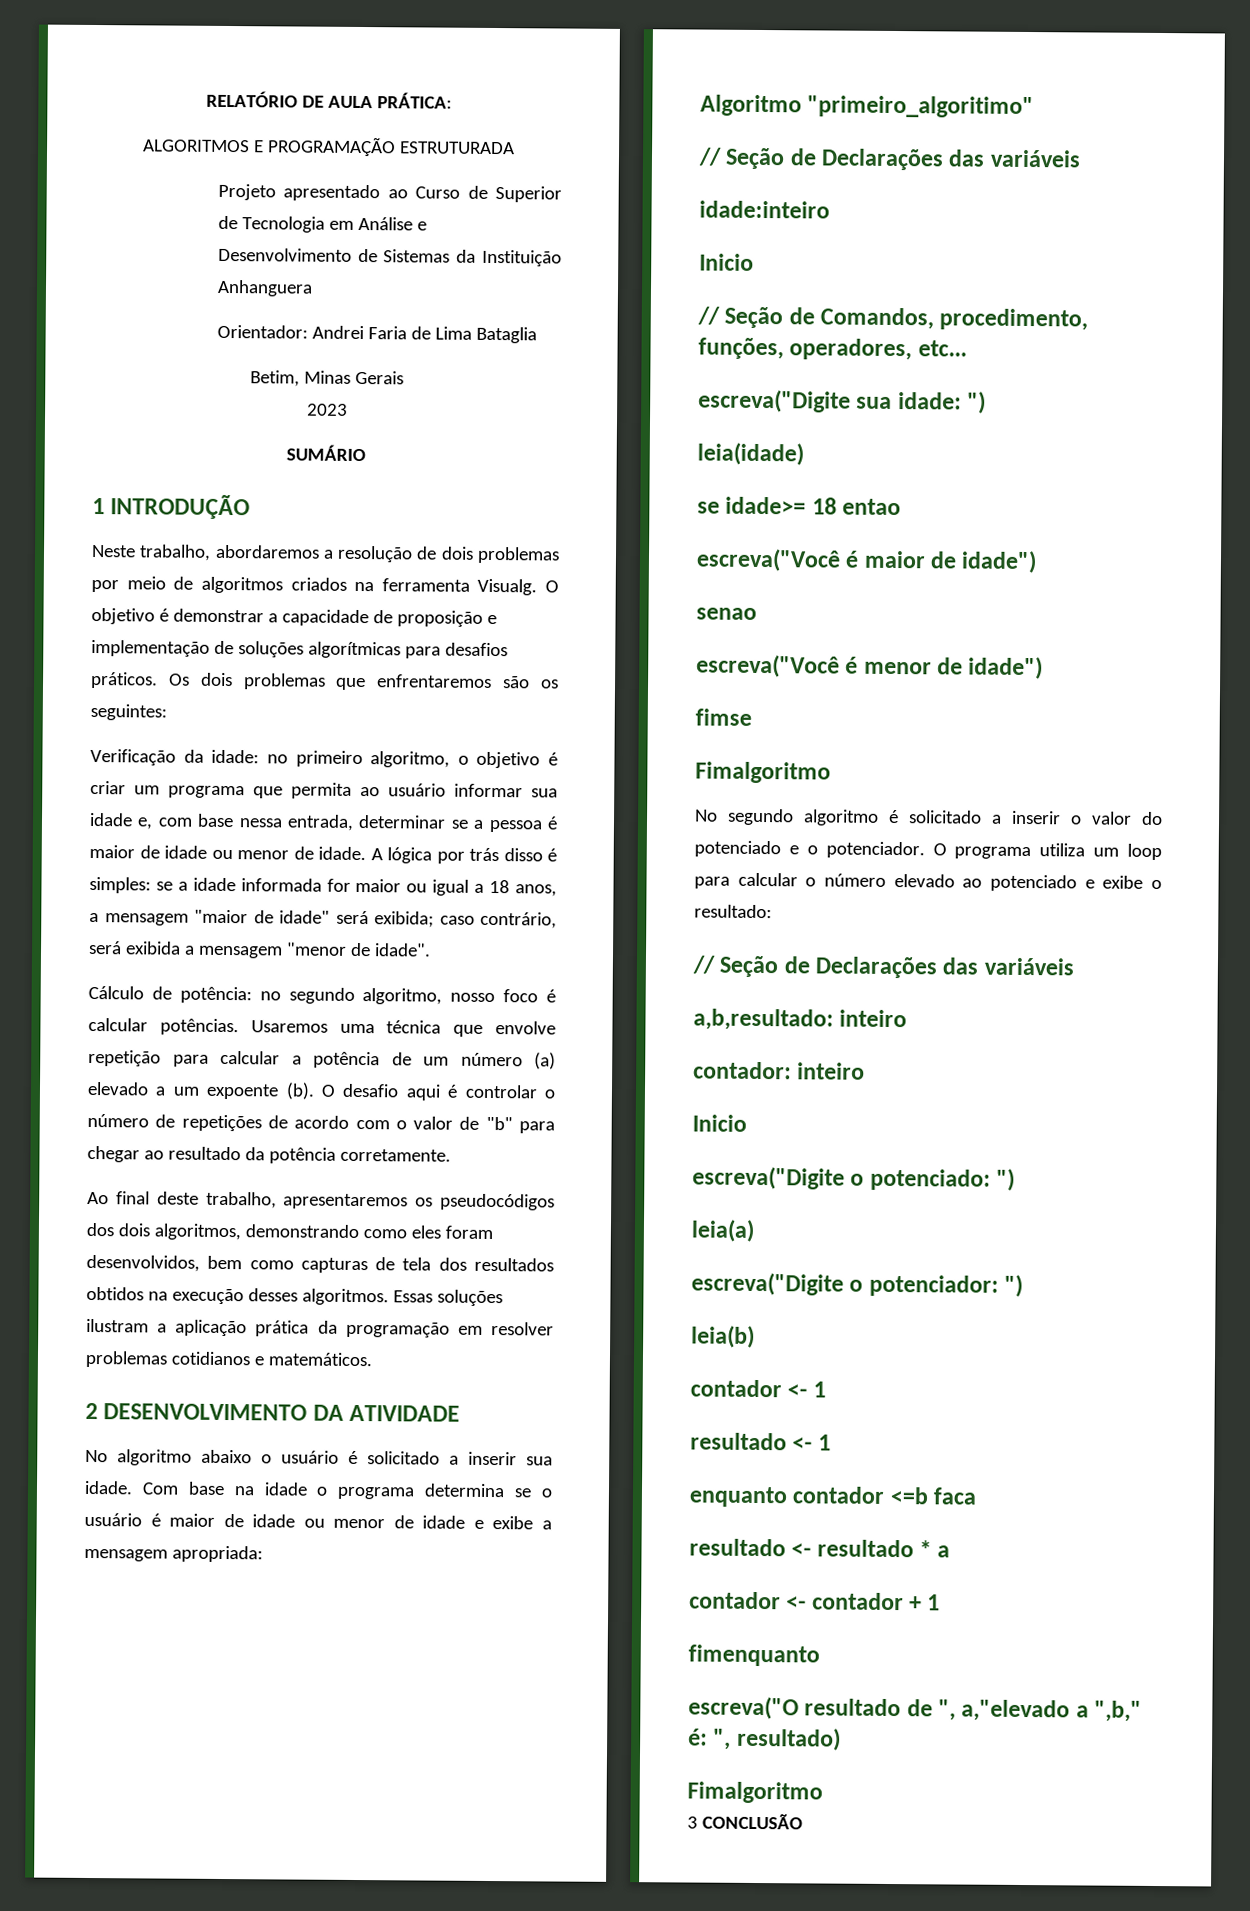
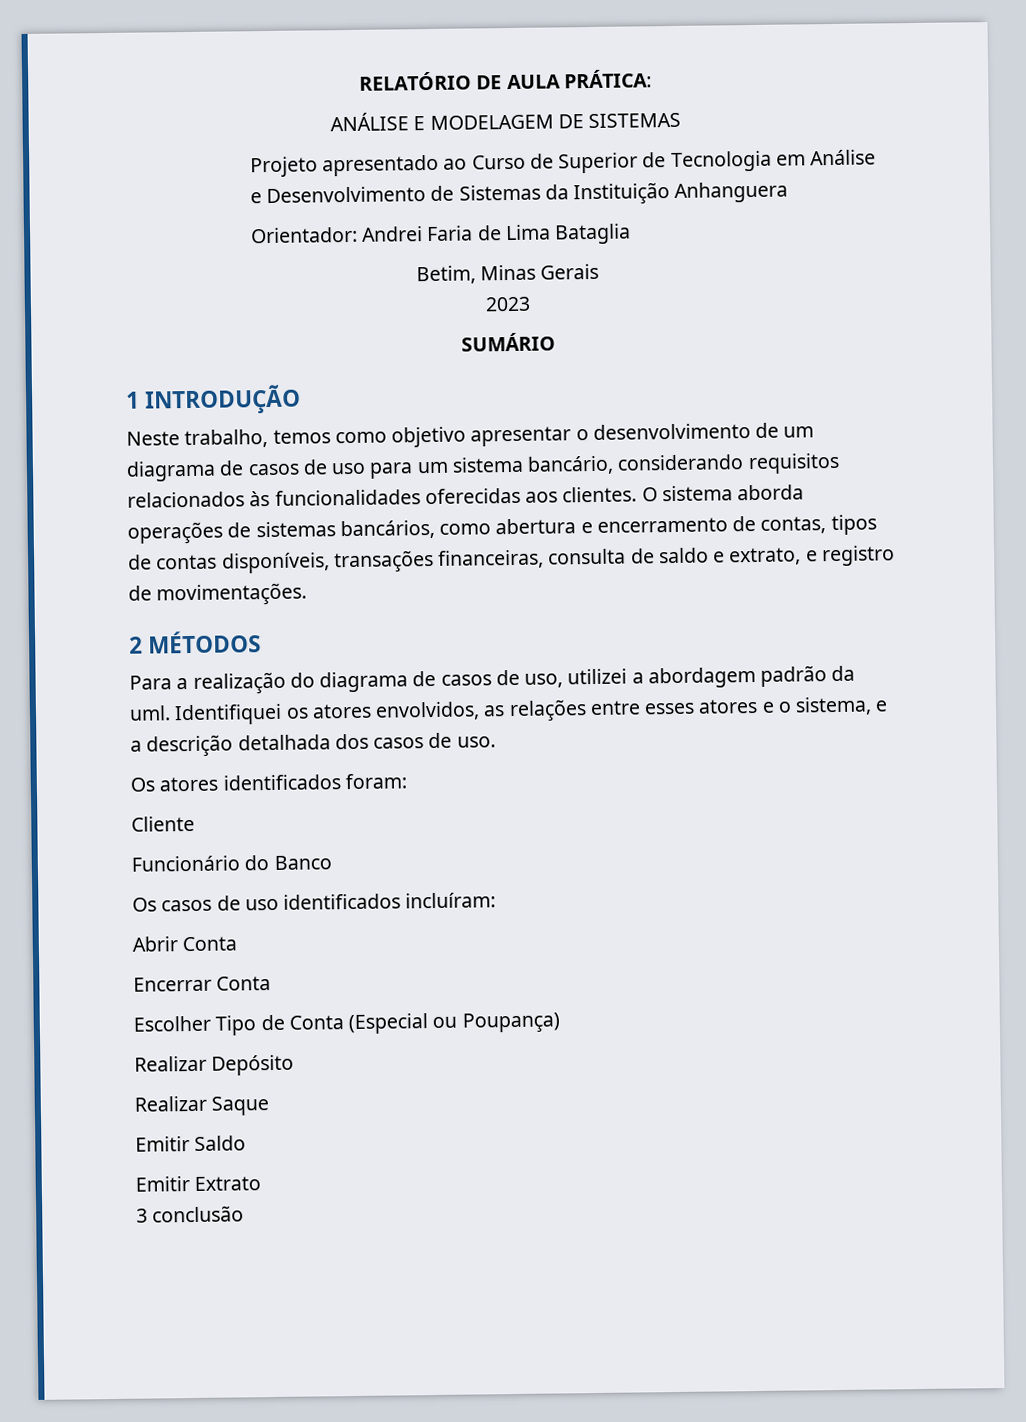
- ALGORITMOS E PROGRAMAÇÃO ESTRUTURADA
+ ANÁLISE E MODELAGEM DE SISTEMAS
- Neste trabalho, abordaremos a resolução de dois problemas por meio de algoritmos criados na ferramenta Visualg. O objetivo é demonstrar a capacidade de proposição e implementação de soluções algorítmicas para desafios práticos. Os dois problemas que enfrentaremos são os seguintes:
- Verificação da idade: no primeiro algoritmo, o objetivo é criar um programa que permita ao usuário informar sua idade e, com base nessa entrada, determinar se a pessoa é maior de idade ou menor de idade. A lógica por trás disso é simples: se a idade informada for maior ou igual a 18 anos, a mensagem "maior de idade" será exibida; caso contrário, será exibida a mensagem "menor de idade".
- Cálculo de potência: no segundo algoritmo, nosso foco é calcular potências. Usaremos uma técnica que envolve repetição para calcular a potência de um número (a) elevado a um expoente (b). O desafio aqui é controlar o número de repetições de acordo com o valor de "b" para chegar ao resultado da potência corretamente.
- Ao final deste trabalho, apresentaremos os pseudocódigos dos dois algoritmos, demonstrando como eles foram desenvolvidos, bem como capturas de tela dos resultados obtidos na execução desses algoritmos. Essas soluções ilustram a aplicação prática da programação em resolver problemas cotidianos e matemáticos.
- 2 DESENVOLVIMENTO DA ATIVIDADE
- No algoritmo abaixo o usuário é solicitado a inserir sua idade. Com base na idade o programa determina se o usuário é maior de idade ou menor de idade e exibe a mensagem apropriada:
- Algoritmo "primeiro_algoritimo"
- // Seção de Declarações das variáveis
- idade:inteiro
- Inicio
- // Seção de Comandos, procedimento, funções, operadores, etc...
- escreva("Digite sua idade: ")
- leia(idade)
- se idade>= 18 entao
- escreva("Você é maior de idade")
- senao
- escreva("Você é menor de idade")
- fimse
- Fimalgoritmo
- No segundo algoritmo é solicitado a inserir o valor do potenciado e o potenciador. O programa utiliza um loop para calcular o número elevado ao potenciado e exibe o resultado:
- // Seção de Declarações das variáveis
- a,b,resultado: inteiro
- contador: inteiro
- Inicio
- escreva("Digite o potenciado: ")
- leia(a)
- escreva("Digite o potenciador: ")
- leia(b)
- contador <- 1
- resultado <- 1
- enquanto contador <=b faca
- resultado <- resultado * a
- contador <- contador + 1
- fimenquanto
- escreva("O resultado de ", a,"elevado a ",b," é: ", resultado)
- Fimalgoritmo
+ Neste trabalho, temos como objetivo apresentar o desenvolvimento de um diagrama de casos de uso para um sistema bancário, considerando requisitos relacionados às funcionalidades oferecidas aos clientes. O sistema aborda operações de sistemas bancários, como abertura e encerramento de contas, tipos de contas disponíveis, transações financeiras, consulta de saldo e extrato, e registro de movimentações.
+ 2 MÉTODOS
+ Para a realização do diagrama de casos de uso, utilizei a abordagem padrão da uml. Identifiquei os atores envolvidos, as relações entre esses atores e o sistema, e a descrição detalhada dos casos de uso.
+ Os atores identificados foram:
+ Cliente
+ Funcionário do Banco
+ Os casos de uso identificados incluíram:
+ Abrir Conta
+ Encerrar Conta
+ Escolher Tipo de Conta (Especial ou Poupança)
+ Realizar Depósito
+ Realizar Saque
+ Emitir Saldo
+ Emitir Extrato
- 3 CONCLUSÃO
+ 3 conclusão

